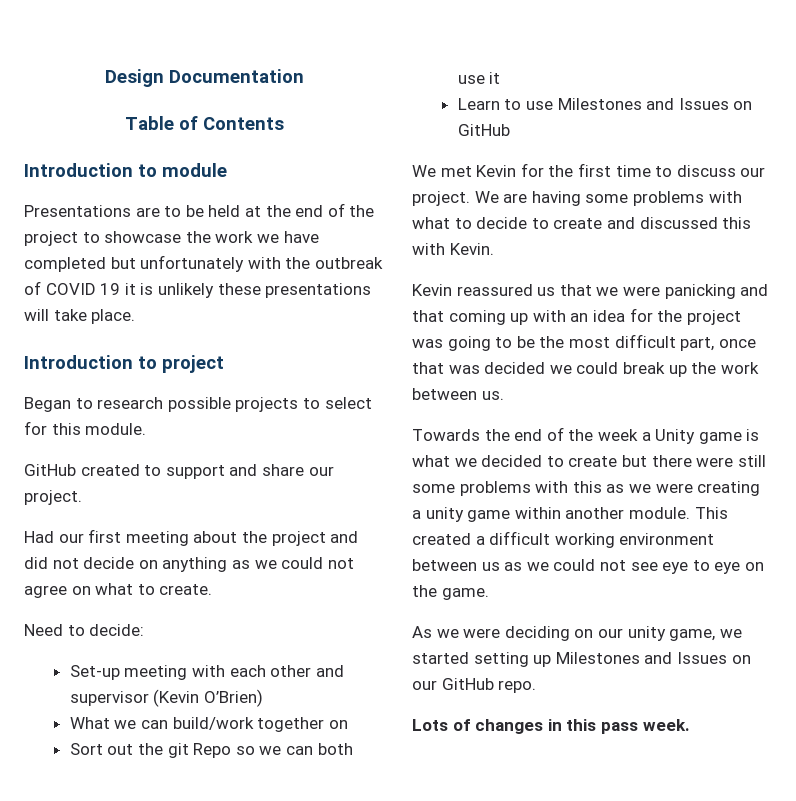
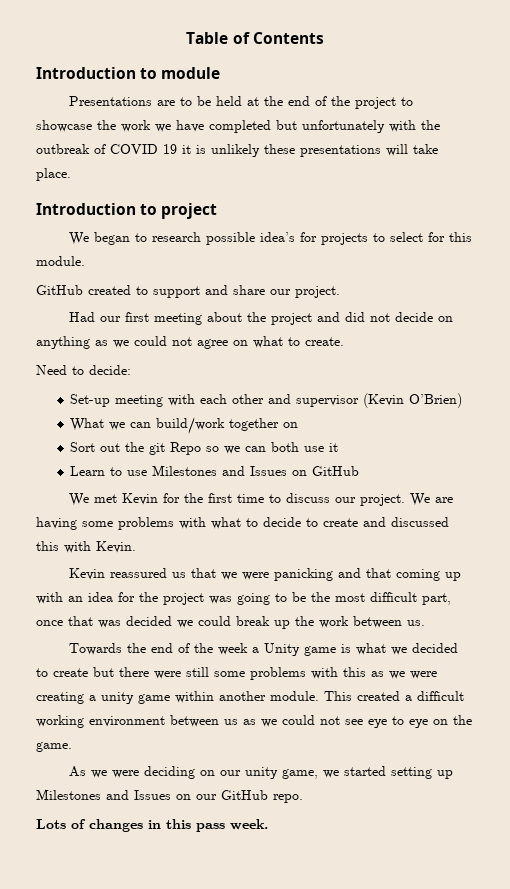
- Design Documentation
- Began to research possible projects to select for this module.
+ We began to research possible idea’s for projects to select for this module.

